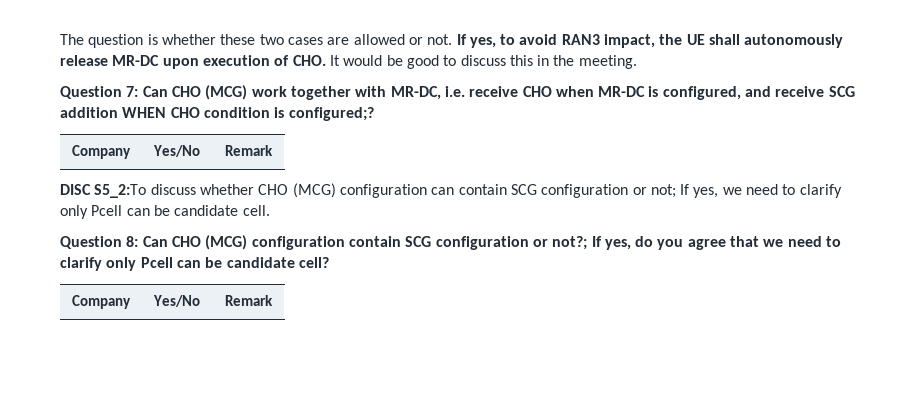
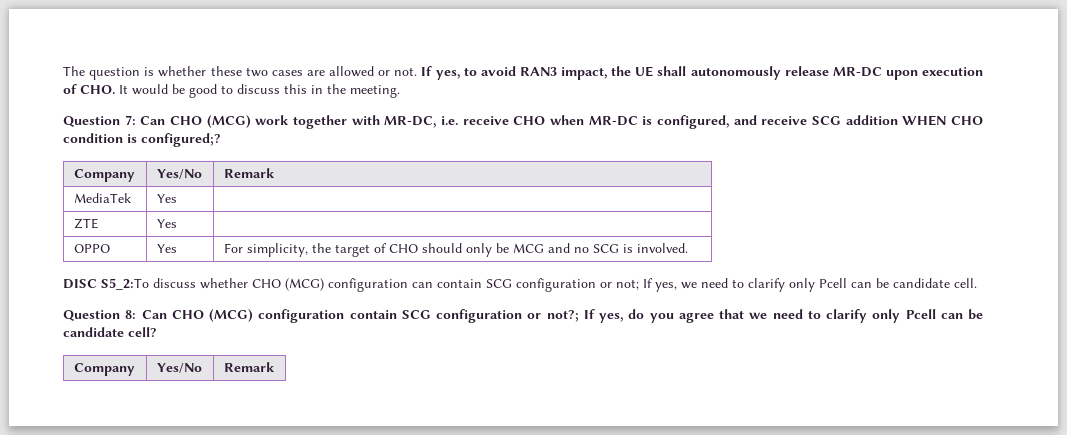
+ MediaTek | Yes |
+ ZTE | Yes |
+ OPPO | Yes | For simplicity, the target of CHO should only be MCG and no SCG is involved.

